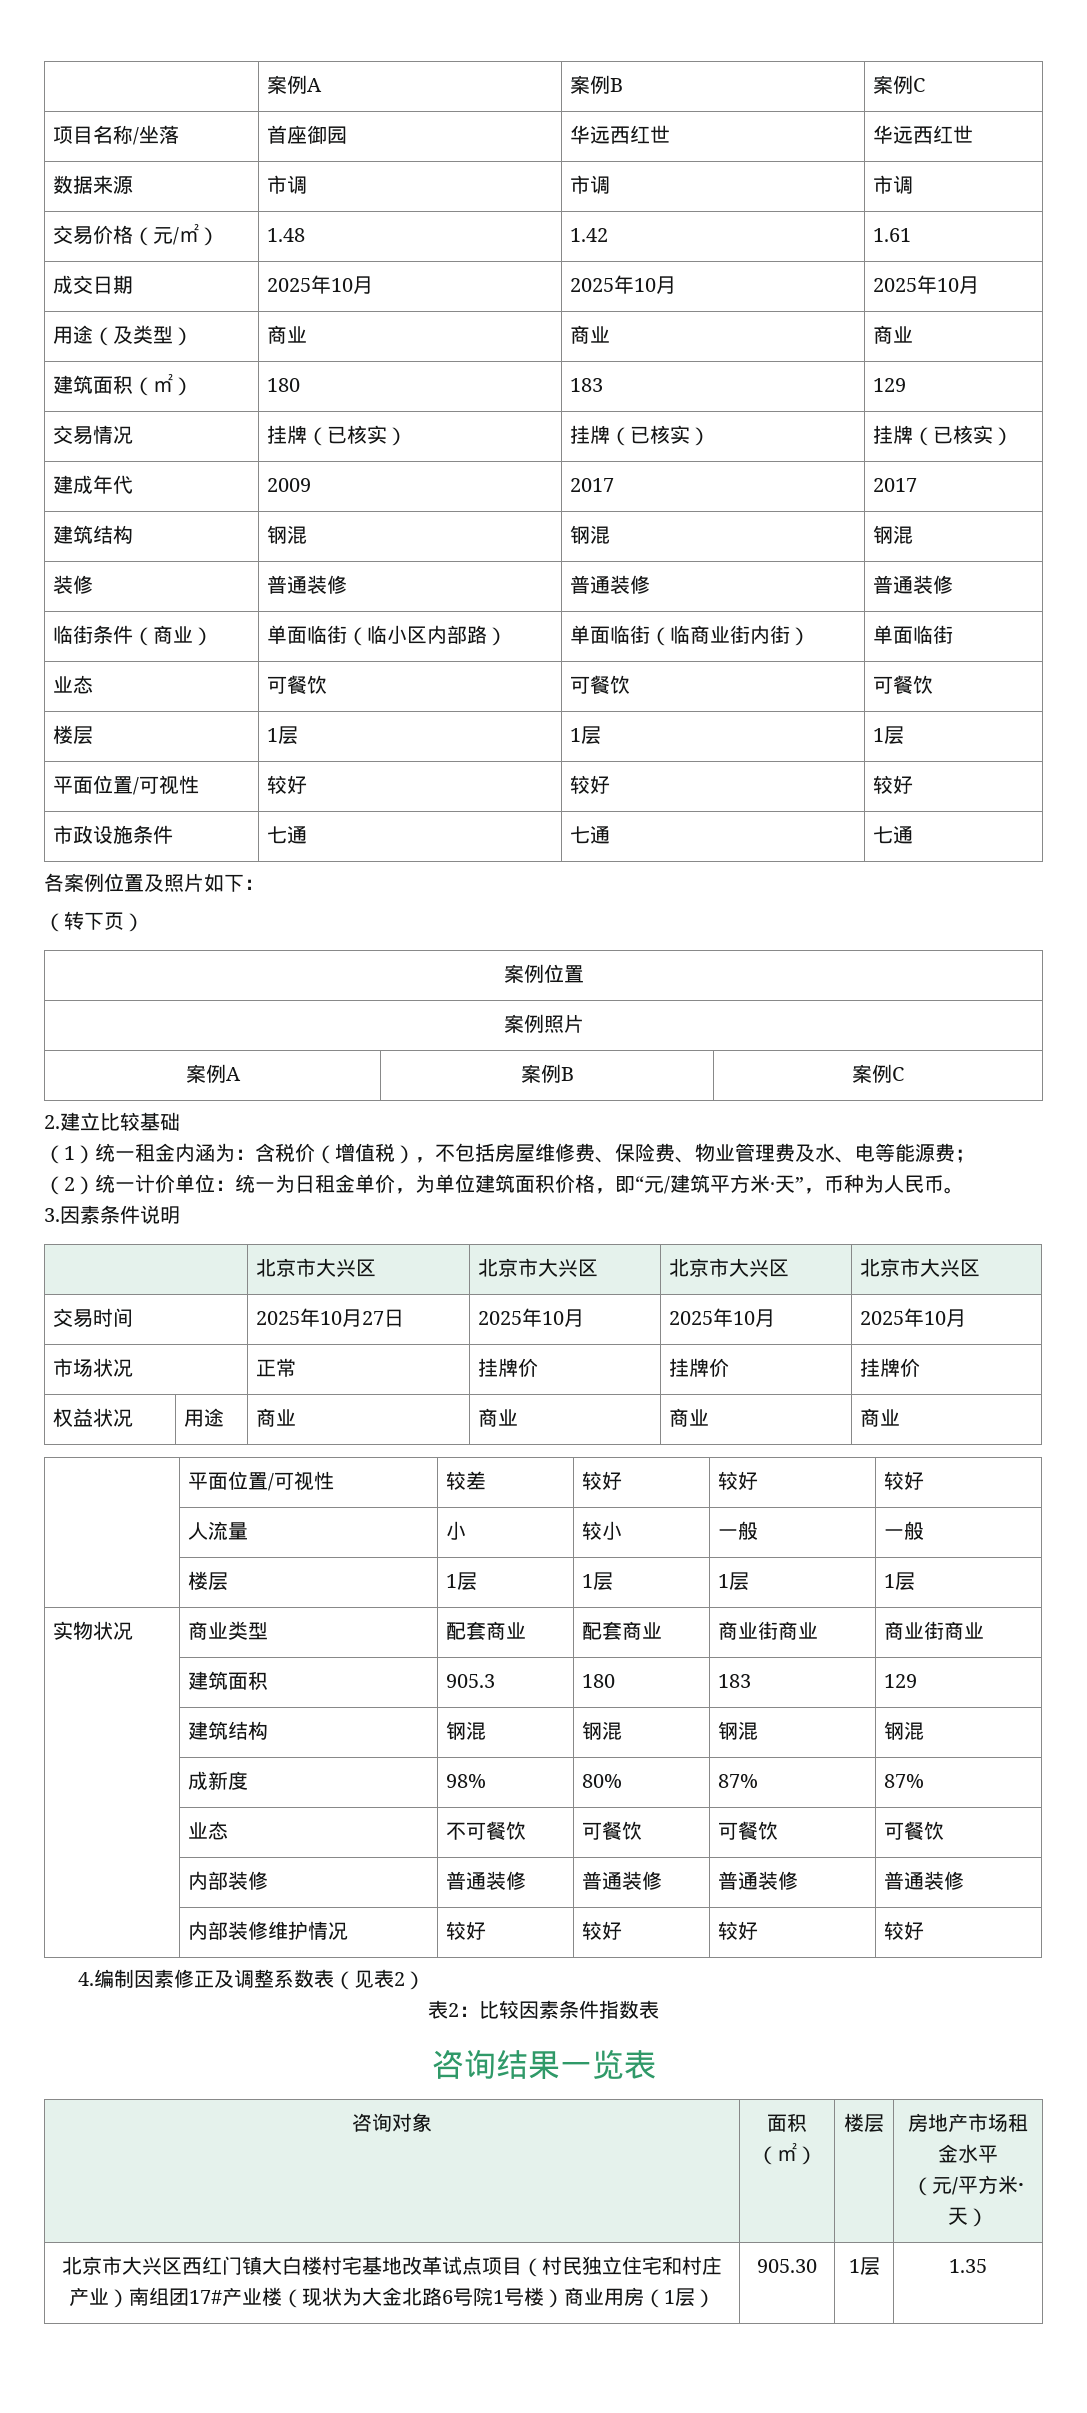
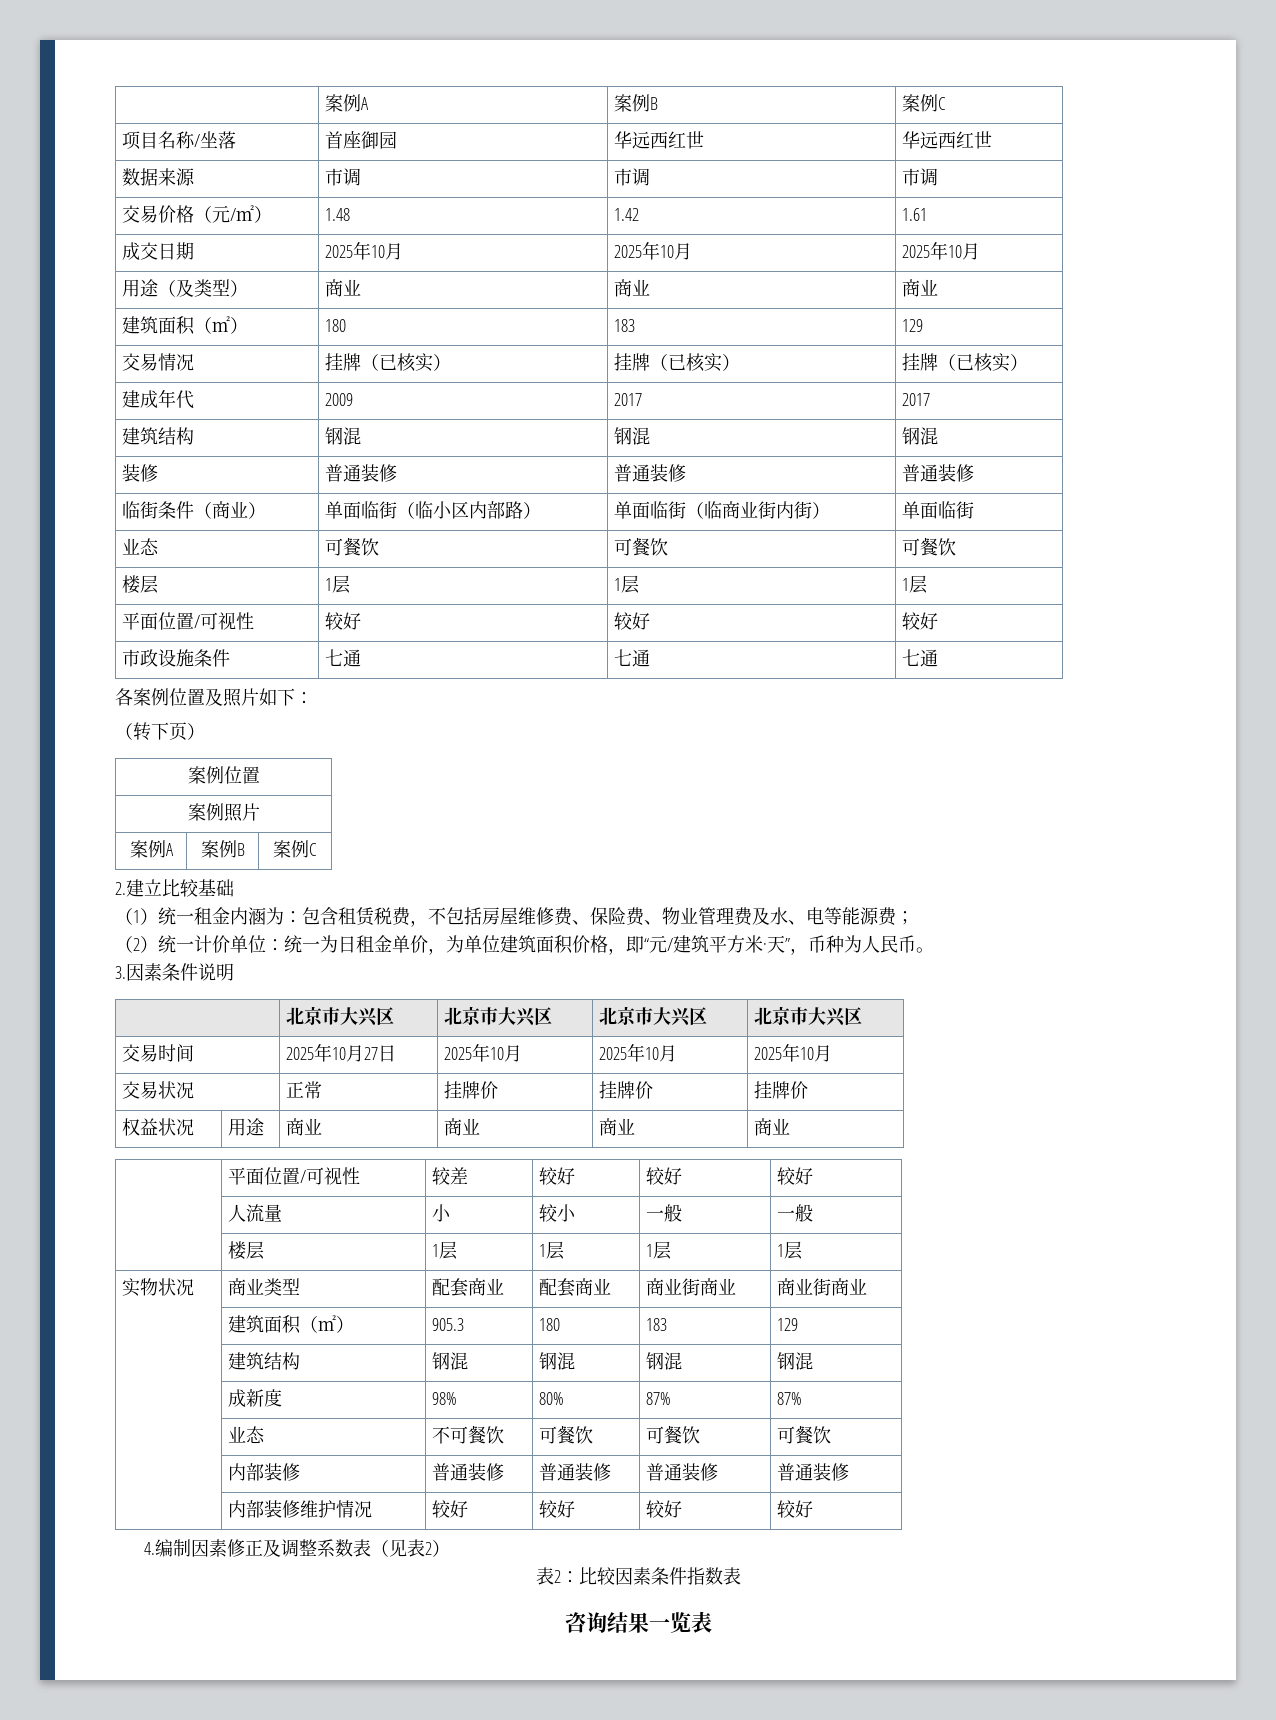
- （1）统一租金内涵为：含税价（增值税），不包括房屋维修费、保险费、物业管理费及水、电等能源费；
+ （1）统一租金内涵为：包含租赁税费，不包括房屋维修费、保险费、物业管理费及水、电等能源费；
- 市场状况 | 正常 | 挂牌价 | 挂牌价 | 挂牌价
+ 交易状况 | 正常 | 挂牌价 | 挂牌价 | 挂牌价
- | 建筑面积 | 905.3 | 180 | 183 | 129
+ | 建筑面积（㎡） | 905.3 | 180 | 183 | 129
- 咨询对象 | 面积（㎡） | 楼层 | 房地产市场租金水平
- （元/平方米·天）
- 北京市大兴区西红门镇大白楼村宅基地改革试点项目（村民独立住宅和村庄产业）南组团17#产业楼（现状为大金北路6号院1号楼）商业用房（1层） | 905.30 | 1层 | 1.35

